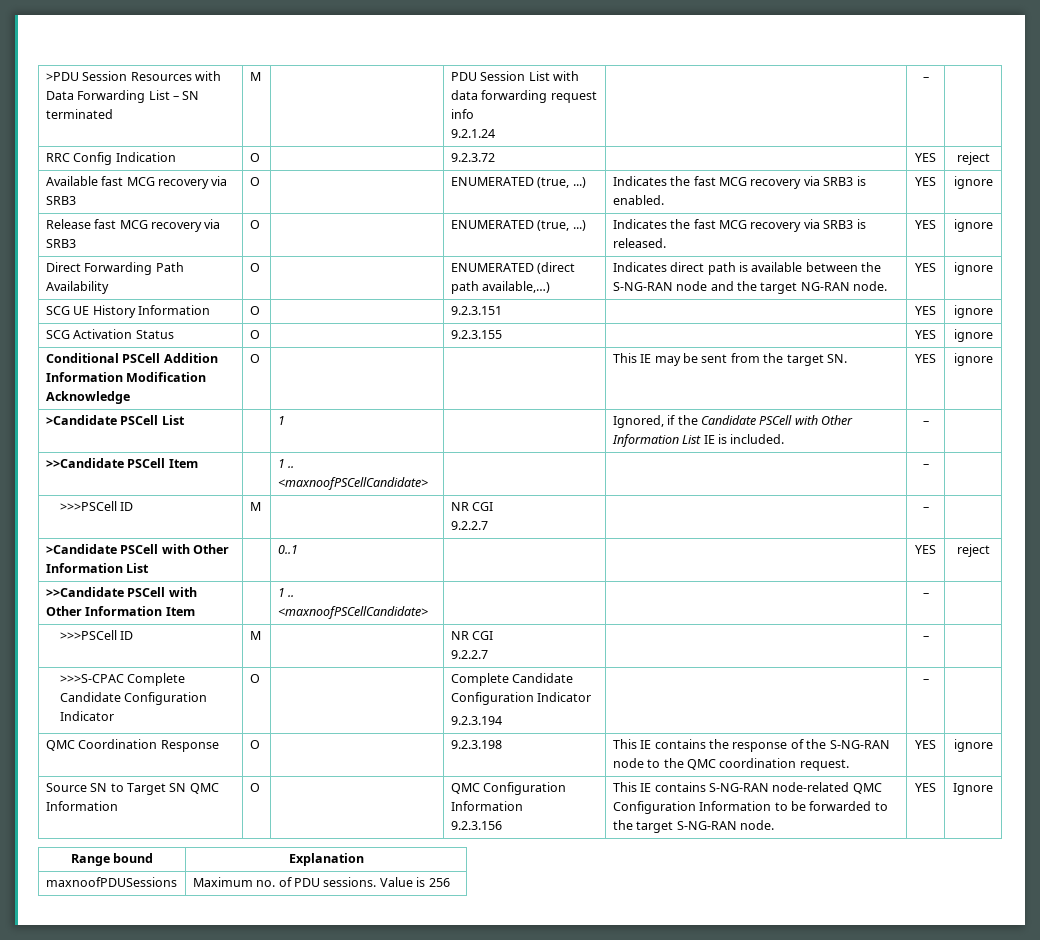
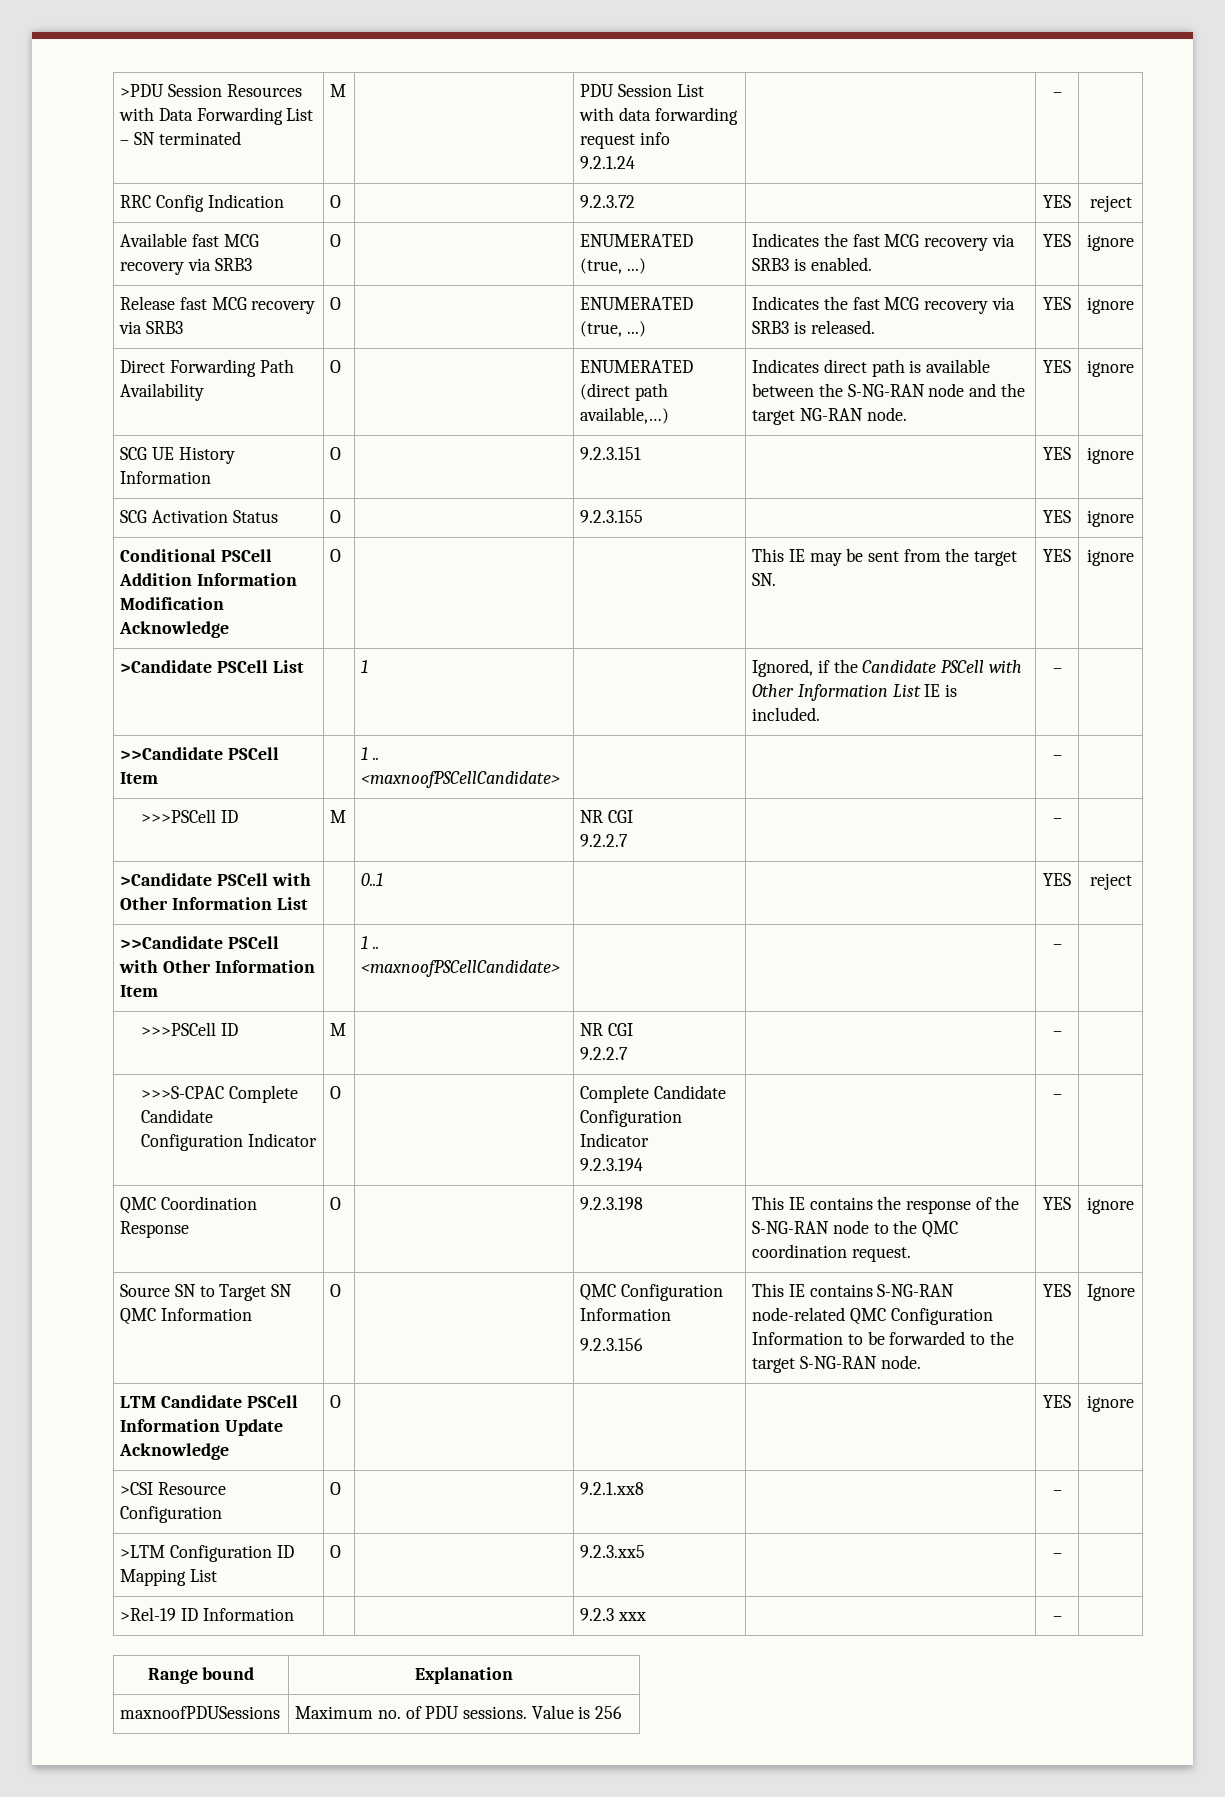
+ LTM Candidate PSCell Information Update Acknowledge | O | | | | YES | ignore
+ >CSI Resource Configuration | O | | 9.2.1.xx8 | | – |
+ >LTM Configuration ID Mapping List | O | | 9.2.3.xx5 | | – |
+ >Rel-19 ID Information | | | 9.2.3 xxx | | – |

